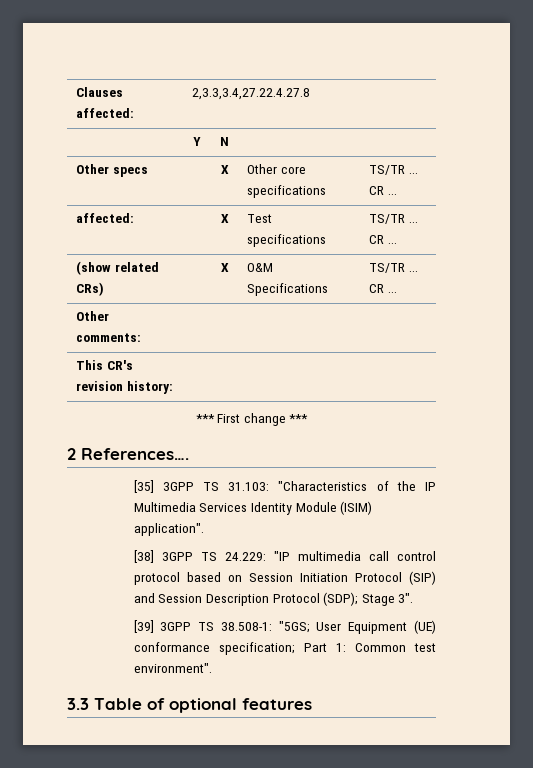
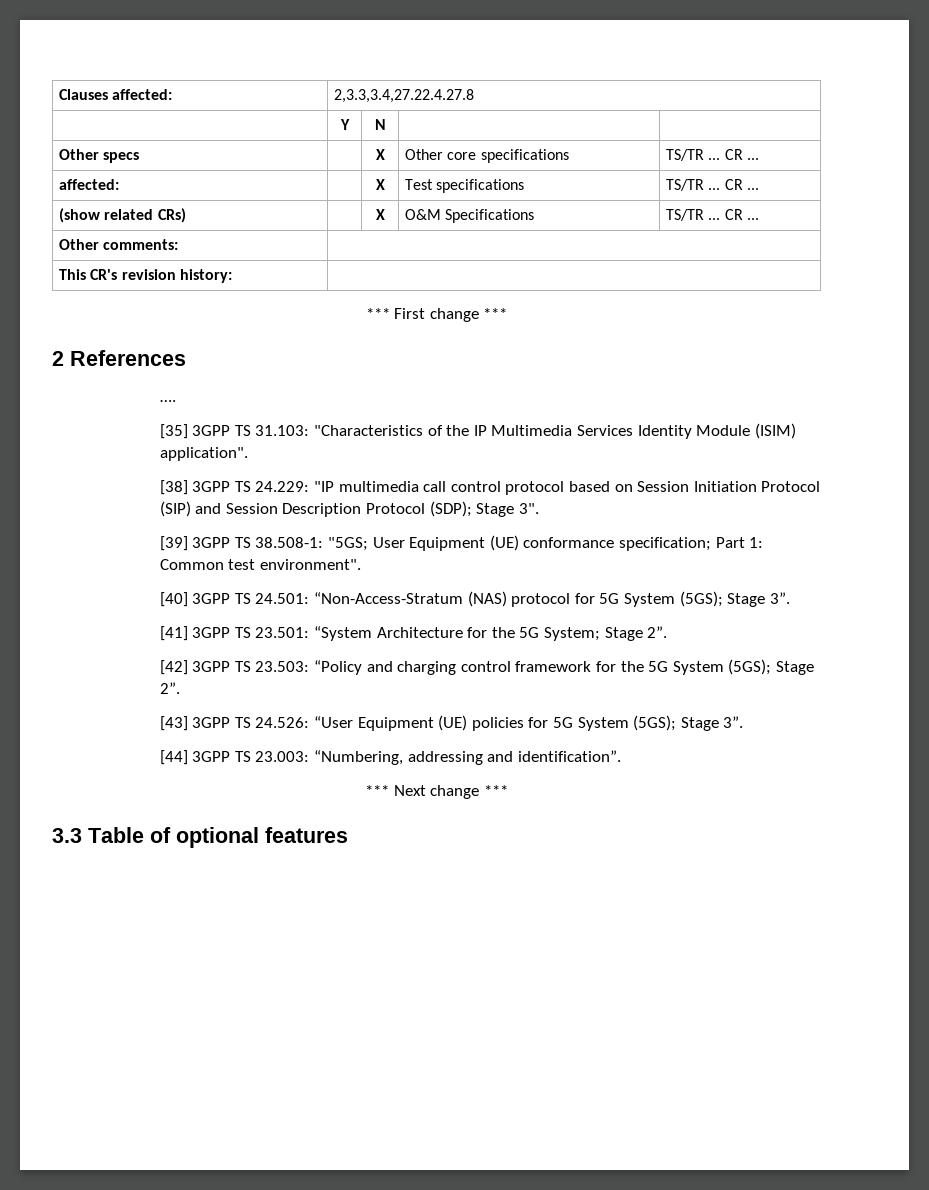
- 2 References….
+ 2 References
+ ….
+ [40] 3GPP TS 24.501: “Non-Access-Stratum (NAS) protocol for 5G System (5GS); Stage 3”.
+ [41] 3GPP TS 23.501: “System Architecture for the 5G System; Stage 2”.
+ [42] 3GPP TS 23.503: “Policy and charging control framework for the 5G System (5GS); Stage 2”.
+ [43] 3GPP TS 24.526: “User Equipment (UE) policies for 5G System (5GS); Stage 3”.
+ [44] 3GPP TS 23.003: “Numbering, addressing and identification”.
+ *** Next change ***

